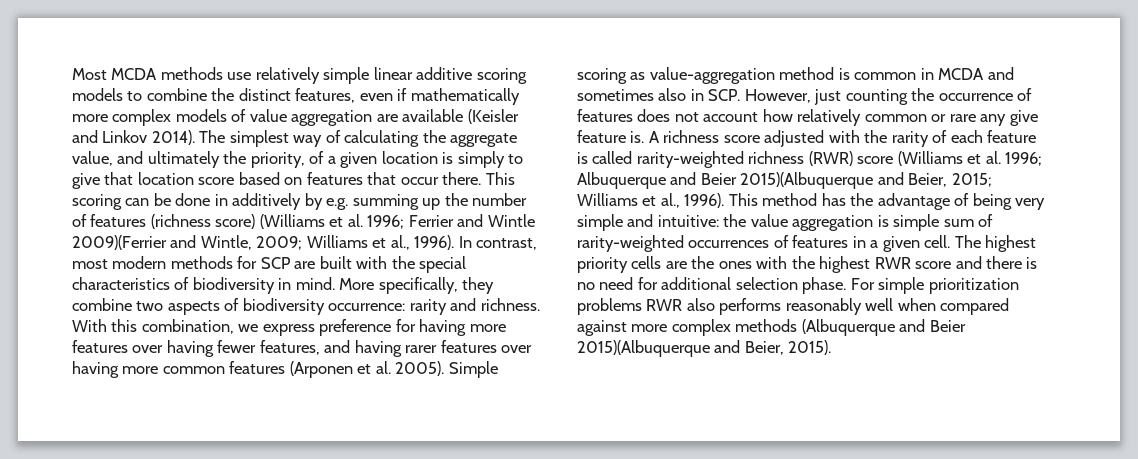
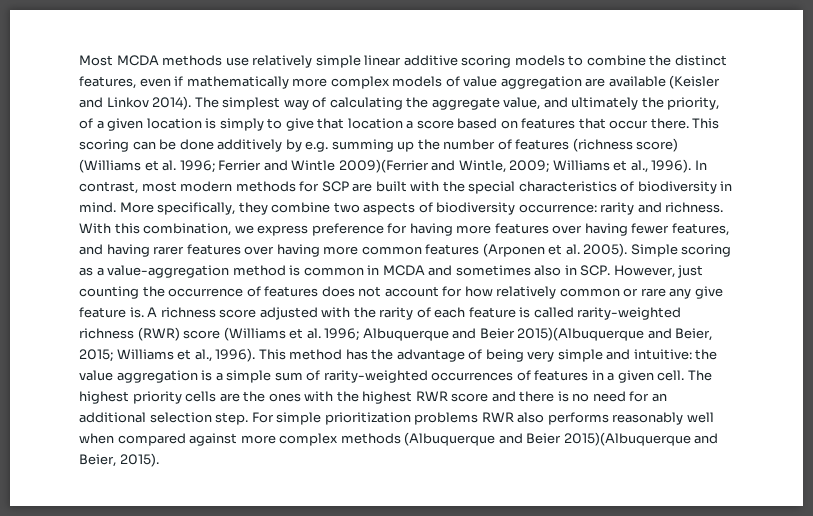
- The simplest way of calculating the aggregate value, and ultimately the priority, of a given location is simply to give that location score based on features that occur there.
+ The simplest way of calculating the aggregate value, and ultimately the priority, of a given location is simply to give that location a score based on features that occur there.
- This scoring can be done in additively by e.g. summing up the number of features (richness score) (Williams et al. 1996; Ferrier and Wintle 2009)(Ferrier and Wintle, 2009; Williams et al., 1996).
+ This scoring can be done additively by e.g. summing up the number of features (richness score) (Williams et al. 1996; Ferrier and Wintle 2009)(Ferrier and Wintle, 2009; Williams et al., 1996).
- Simple scoring as value-aggregation method is common in MCDA and sometimes also in SCP. However, just counting the occurrence of features does not account how relatively common or rare any give feature is.
+ Simple scoring as a value-aggregation method is common in MCDA and sometimes also in SCP. However, just counting the occurrence of features does not account for how relatively common or rare any give feature is.
- This method has the advantage of being very simple and intuitive: the value aggregation is simple sum of rarity-weighted occurrences of features in a given cell.
+ This method has the advantage of being very simple and intuitive: the value aggregation is a simple sum of rarity-weighted occurrences of features in a given cell.
- The highest priority cells are the ones with the highest RWR score and there is no need for additional selection phase.
+ The highest priority cells are the ones with the highest RWR score and there is no need for an additional selection step.

